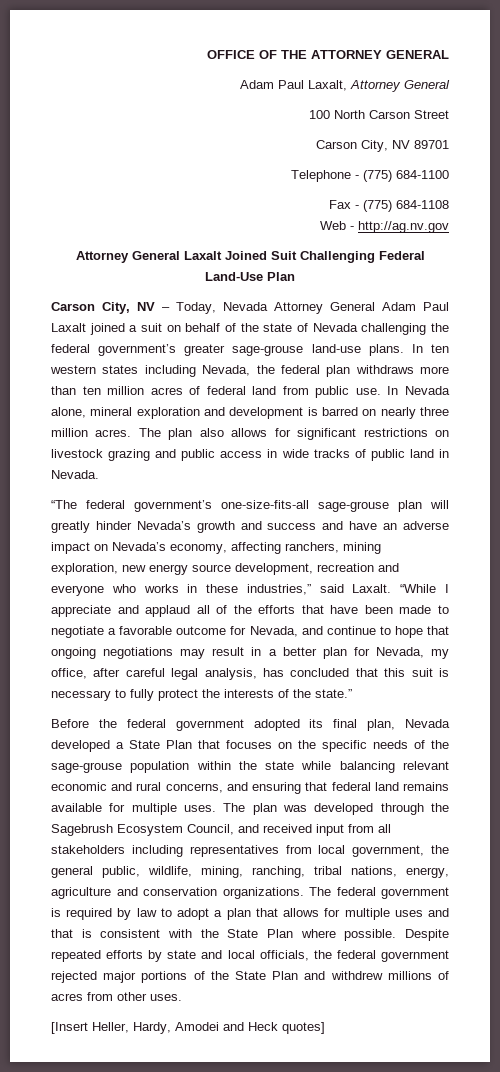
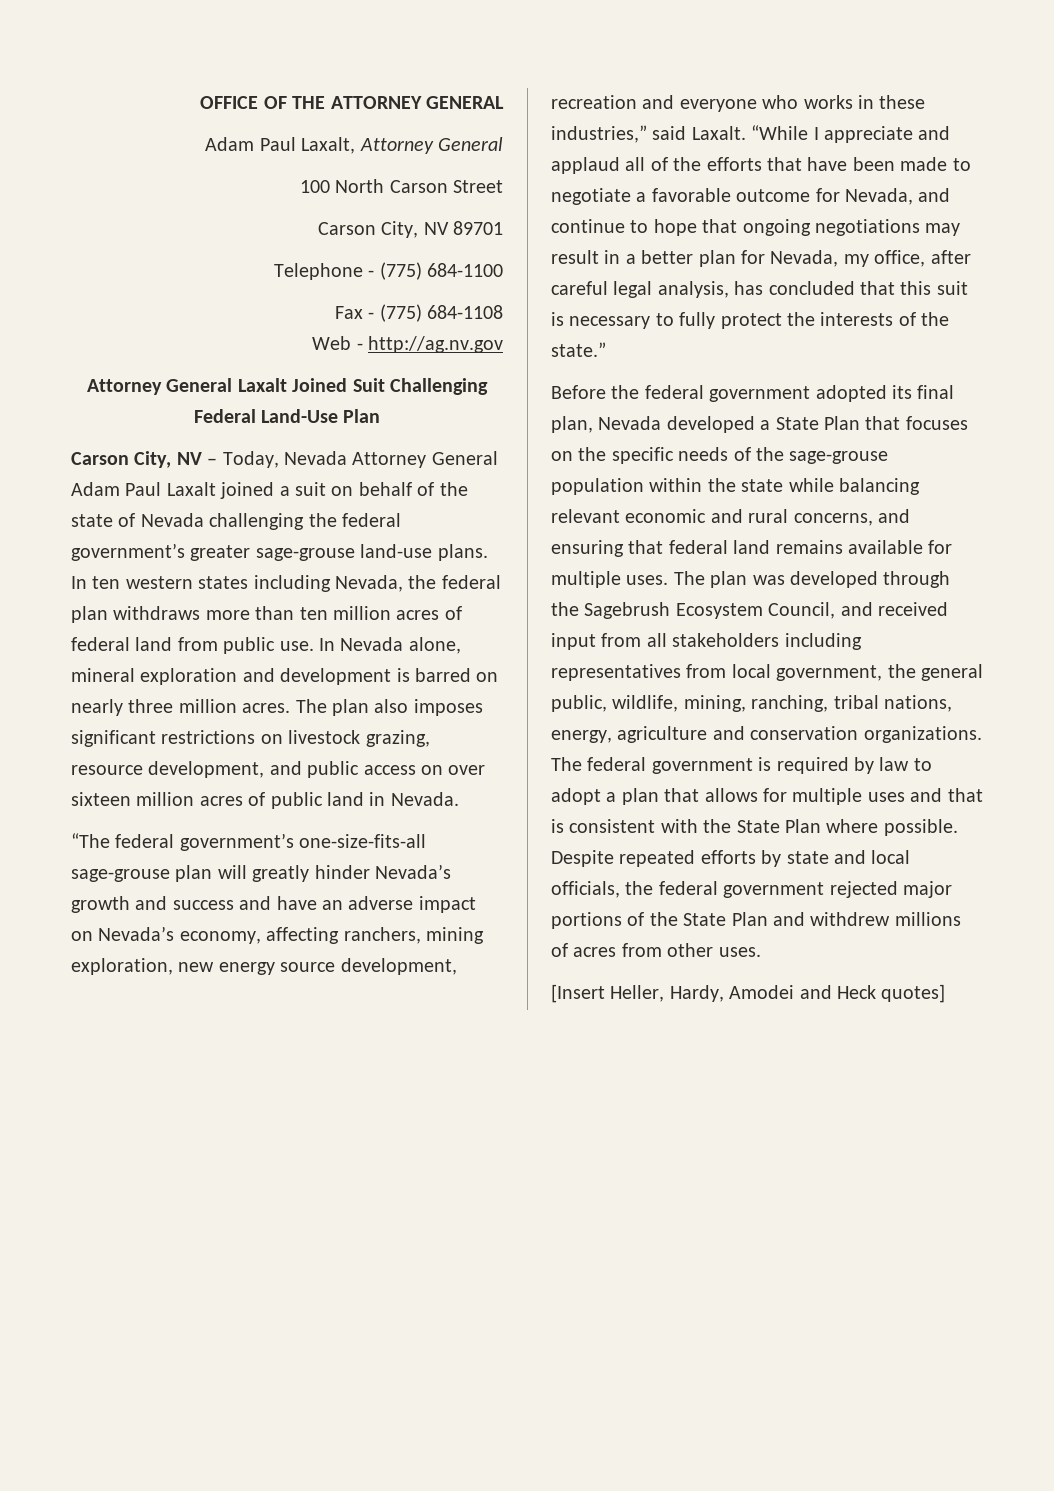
- The plan also allows for significant restrictions on livestock grazing and public access in wide tracks of public land in Nevada.
+ The plan also imposes significant restrictions on livestock grazing, resource development, and public access on over sixteen million acres of public land in Nevada.

